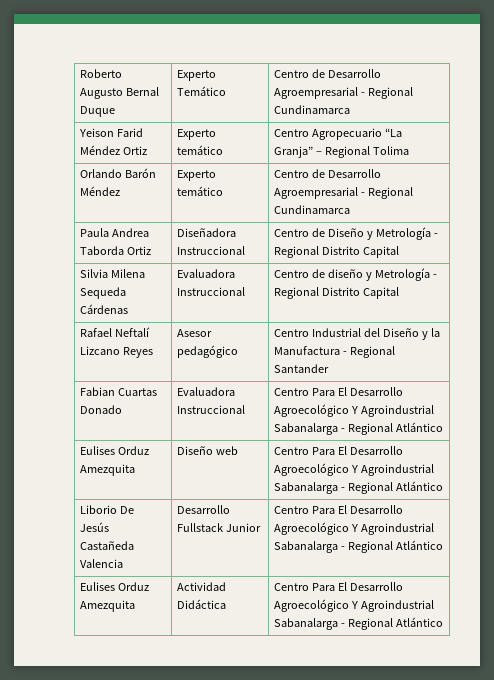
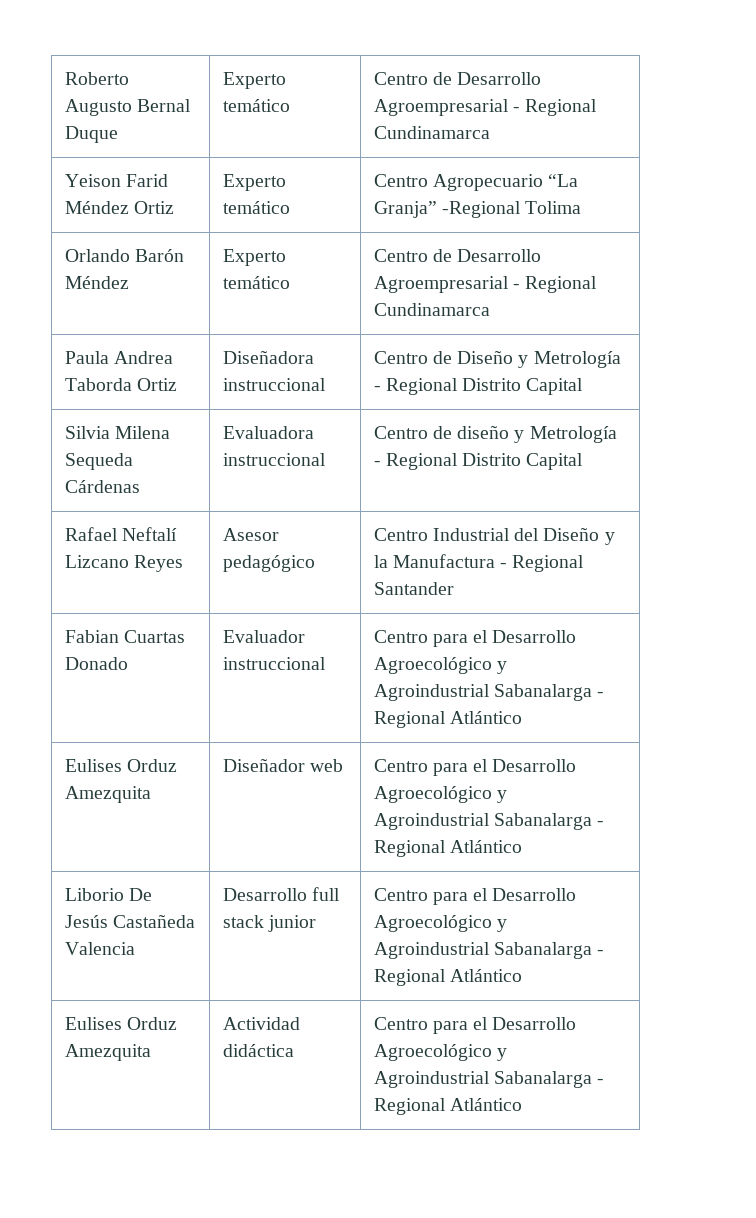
- Roberto Augusto Bernal Duque | Experto Temático | Centro de Desarrollo Agroempresarial - Regional Cundinamarca
+ Roberto Augusto Bernal Duque | Experto temático | Centro de Desarrollo Agroempresarial - Regional Cundinamarca
- Yeison Farid Méndez Ortiz | Experto temático | Centro Agropecuario “La Granja” – Regional Tolima
+ Yeison Farid Méndez Ortiz | Experto temático | Centro Agropecuario “La Granja” -Regional Tolima
- Paula Andrea Taborda Ortiz | Diseñadora Instruccional | Centro de Diseño y Metrología - Regional Distrito Capital
+ Paula Andrea Taborda Ortiz | Diseñadora instruccional | Centro de Diseño y Metrología - Regional Distrito Capital
- Silvia Milena Sequeda Cárdenas | Evaluadora Instruccional | Centro de diseño y Metrología - Regional Distrito Capital
+ Silvia Milena Sequeda Cárdenas | Evaluadora instruccional | Centro de diseño y Metrología - Regional Distrito Capital
- Fabian Cuartas Donado | Evaluadora Instruccional | Centro Para El Desarrollo Agroecológico Y Agroindustrial Sabanalarga - Regional Atlántico
- Eulises Orduz Amezquita | Diseño web | Centro Para El Desarrollo Agroecológico Y Agroindustrial Sabanalarga - Regional Atlántico
+ Fabian Cuartas Donado | Evaluador instruccional | Centro para el Desarrollo Agroecológico y Agroindustrial Sabanalarga - Regional Atlántico
+ Eulises Orduz Amezquita | Diseñador web | Centro para el Desarrollo Agroecológico y Agroindustrial Sabanalarga - Regional Atlántico
- Liborio De Jesús Castañeda Valencia | Desarrollo Fullstack Junior | Centro Para El Desarrollo Agroecológico Y Agroindustrial Sabanalarga - Regional Atlántico
+ Liborio De Jesús Castañeda Valencia | Desarrollo full stack junior | Centro para el Desarrollo Agroecológico y Agroindustrial Sabanalarga - Regional Atlántico
- Eulises Orduz Amezquita | Actividad Didáctica | Centro Para El Desarrollo Agroecológico Y Agroindustrial Sabanalarga - Regional Atlántico
+ Eulises Orduz Amezquita | Actividad didáctica | Centro para el Desarrollo Agroecológico y Agroindustrial Sabanalarga - Regional Atlántico

